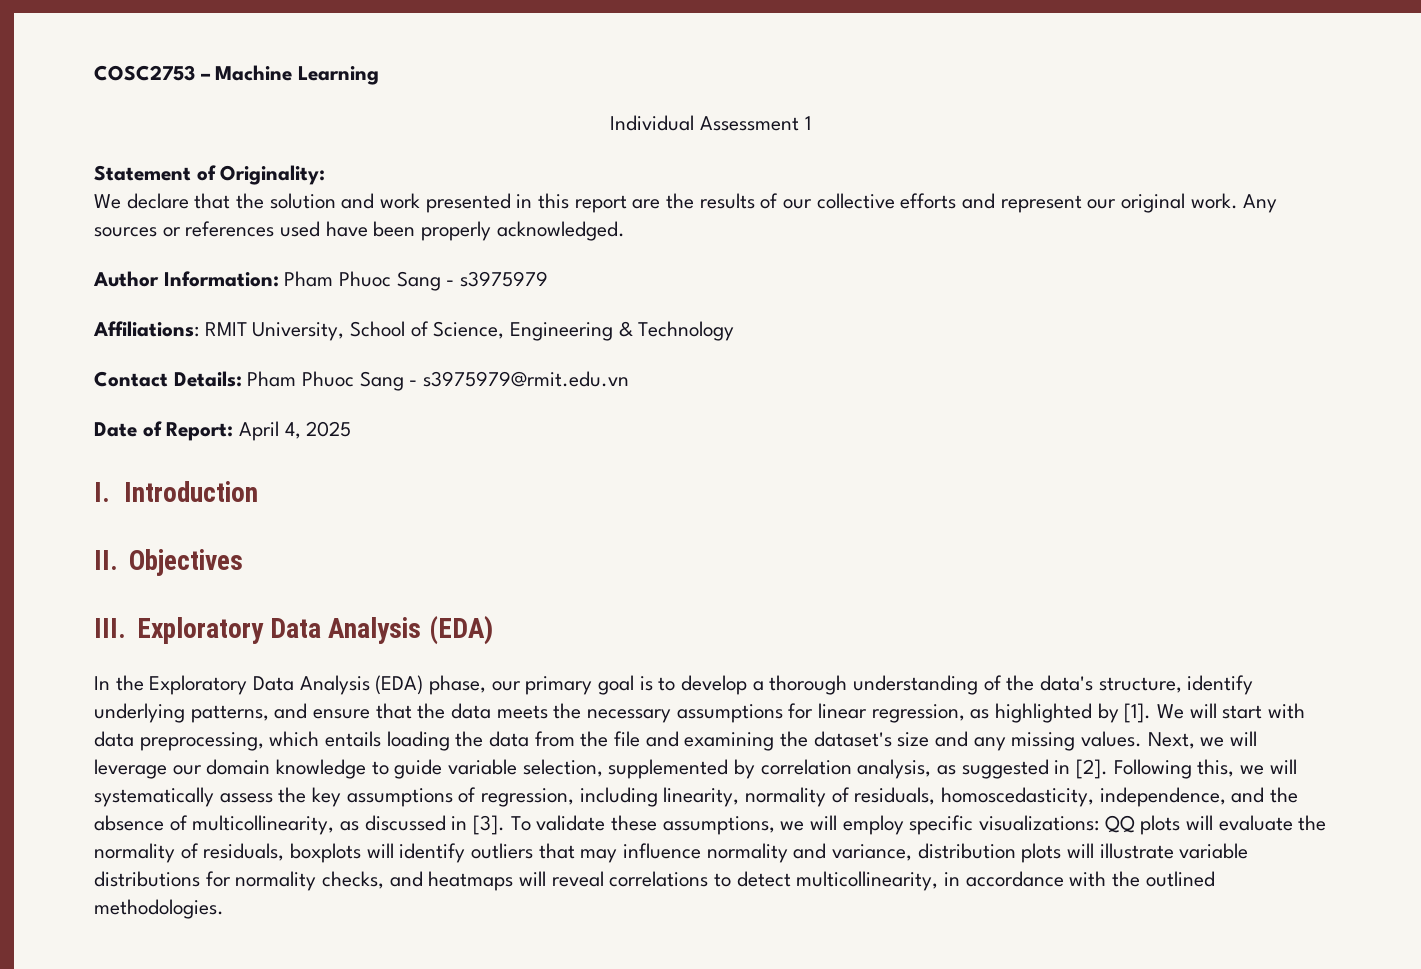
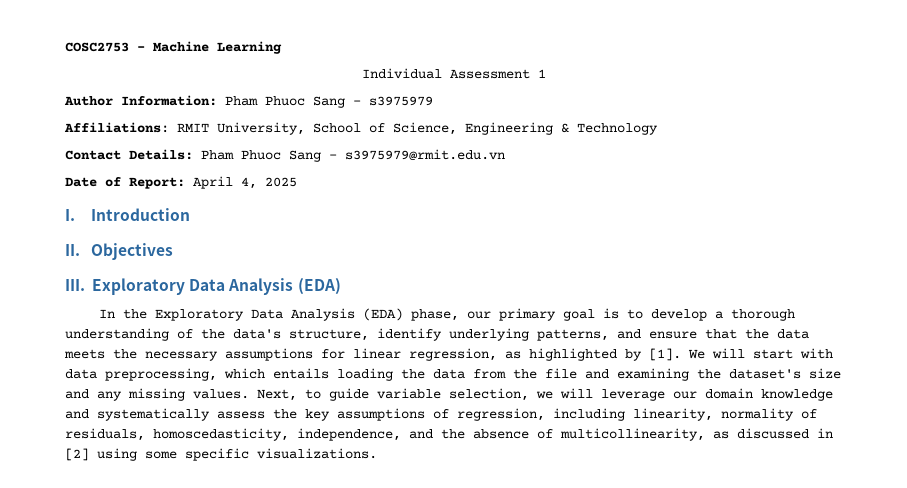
- Statement of Originality:
- We declare that the solution and work presented in this report are the results of our collective efforts and represent our original work. Any sources or references used have been properly acknowledged.
- Next, we will leverage our domain knowledge to guide variable selection, supplemented by correlation analysis, as suggested in [2]. Following this, we will systematically assess the key assumptions of regression, including linearity, normality of residuals, homoscedasticity, independence, and the absence of multicollinearity, as discussed in [3]. To validate these assumptions, we will employ specific visualizations: QQ plots will evaluate the normality of residuals, boxplots will identify outliers that may influence normality and variance, distribution plots will illustrate variable distributions for normality checks, and heatmaps will reveal correlations to detect multicollinearity, in accordance with the outlined methodologies.
+ Next, to guide variable selection, we will leverage our domain knowledge and systematically assess the key assumptions of regression, including linearity, normality of residuals, homoscedasticity, independence, and the absence of multicollinearity, as discussed in [2] using some specific visualizations.

